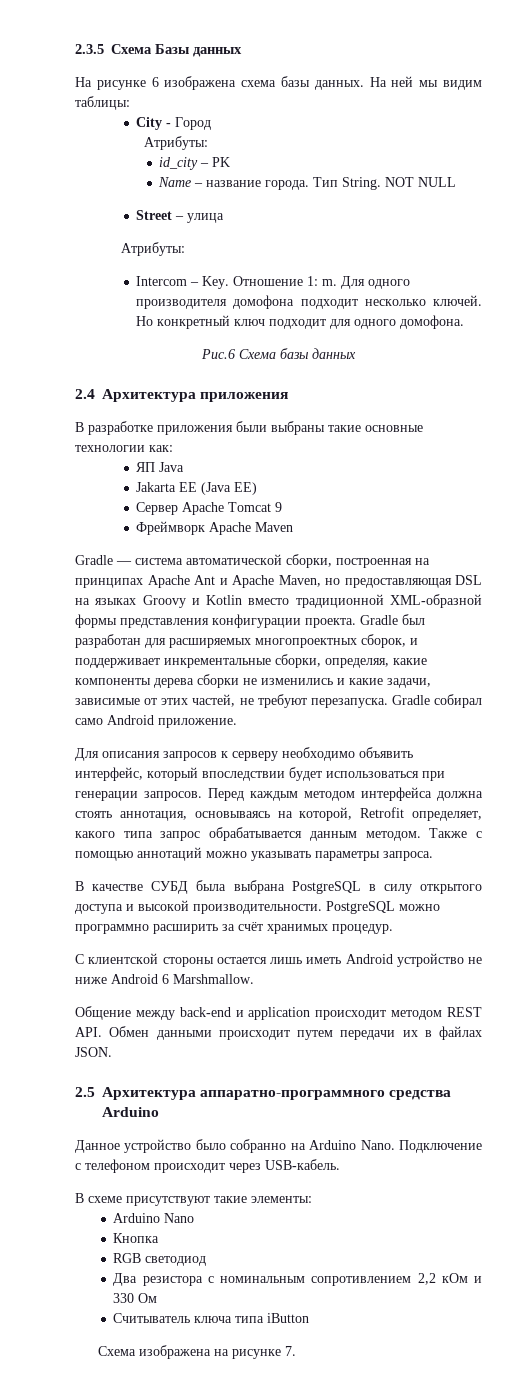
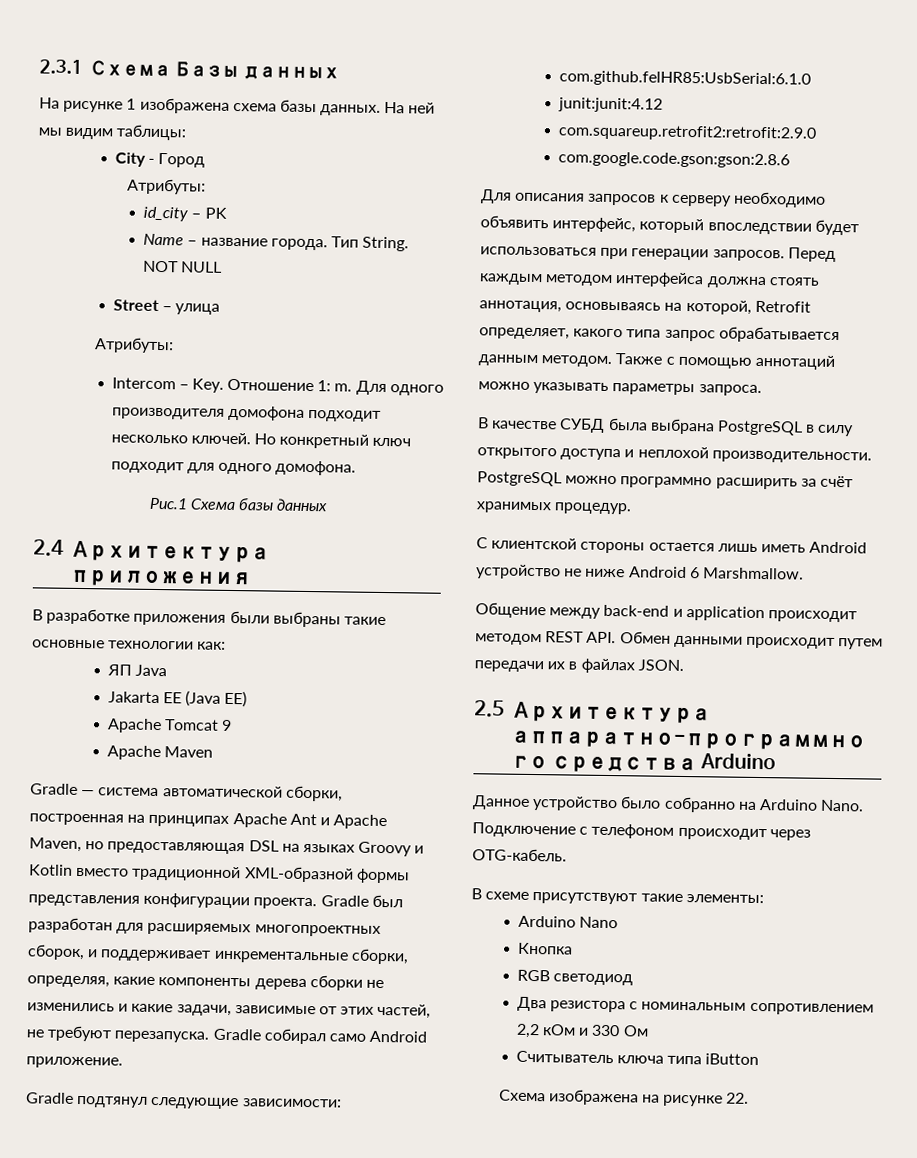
- 2.3.5 Схема Базы данных
+ 2.3.1 Схема Базы данных
- На рисунке 6 изображена схема базы данных.
+ На рисунке 1 изображена схема базы данных.
- Рис.6 Схема базы данных
+ Рис.1 Схема базы данных
- Сервер Apache Tomcat 9
+ Apache Tomcat 9
- Фреймворк Apache Maven
+ Apache Maven
+ Gradle подтянул следующие зависимости:
+ com.github.felHR85:UsbSerial:6.1.0
+ junit:junit:4.12
+ com.squareup.retrofit2:retrofit:2.9.0
+ com.google.code.gson:gson:2.8.6
- В качестве СУБД была выбрана PostgreSQL в силу открытого доступа и высокой производительности.
+ В качестве СУБД была выбрана PostgreSQL в силу открытого доступа и неплохой производительности.
- Подключение с телефоном происходит через USB-кабель.
+ Подключение с телефоном происходит через OTG-кабель.
- Схема изображена на рисунке 7.
+ Схема изображена на рисунке 22.

